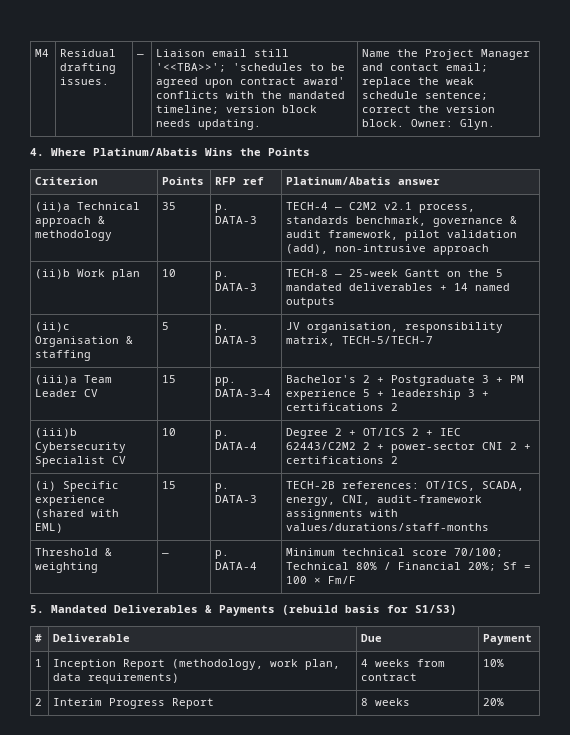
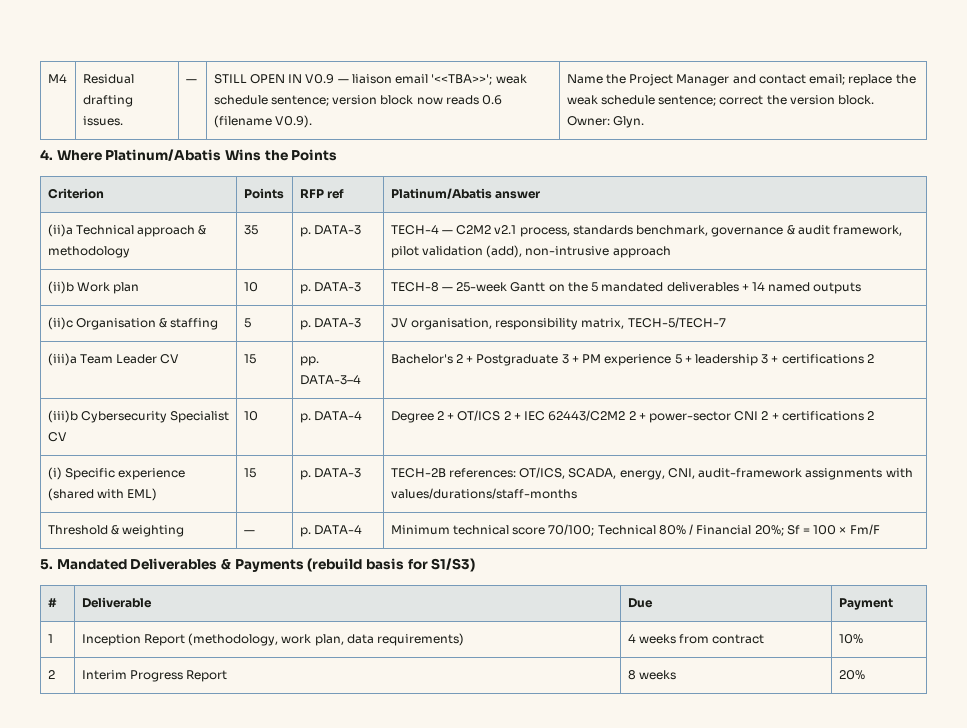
- Liaison email still '<<TBA>>'; 'schedules to be agreed upon contract award' conflicts with the mandated timeline; version block needs updating.
+ STILL OPEN IN V0.9 — liaison email '<<TBA>>'; weak schedule sentence; version block now reads 0.6 (filename V0.9).

